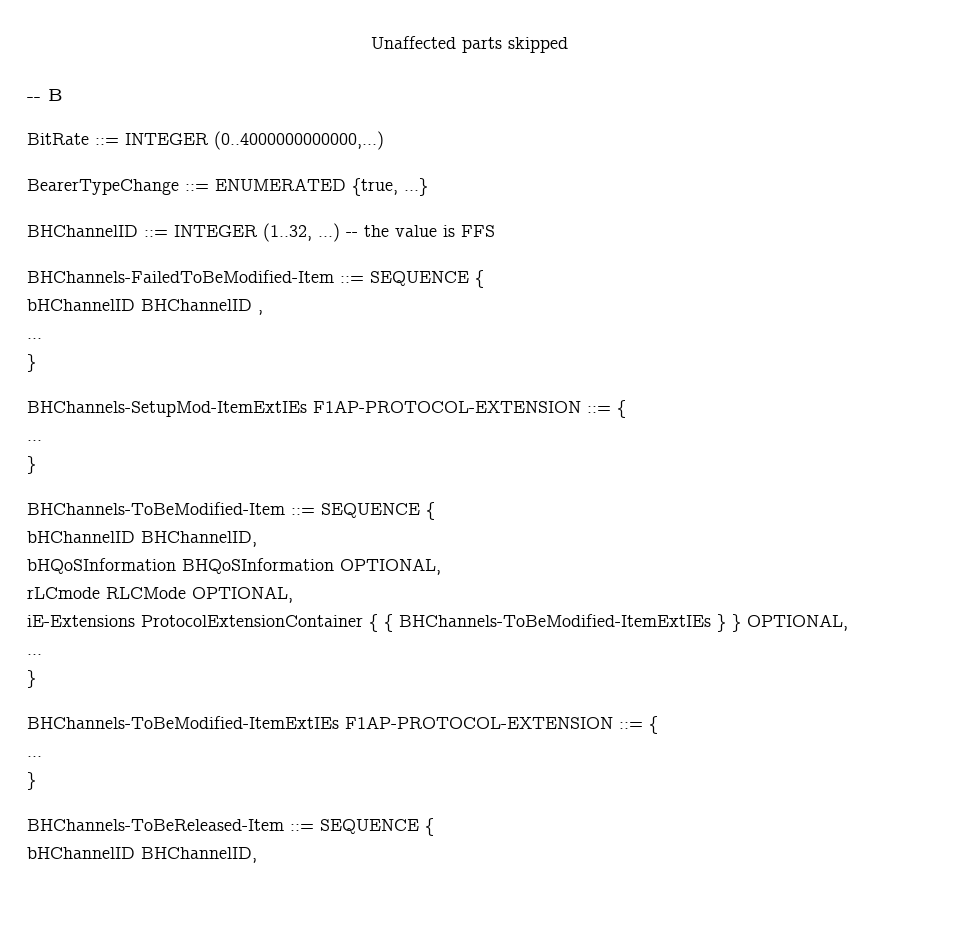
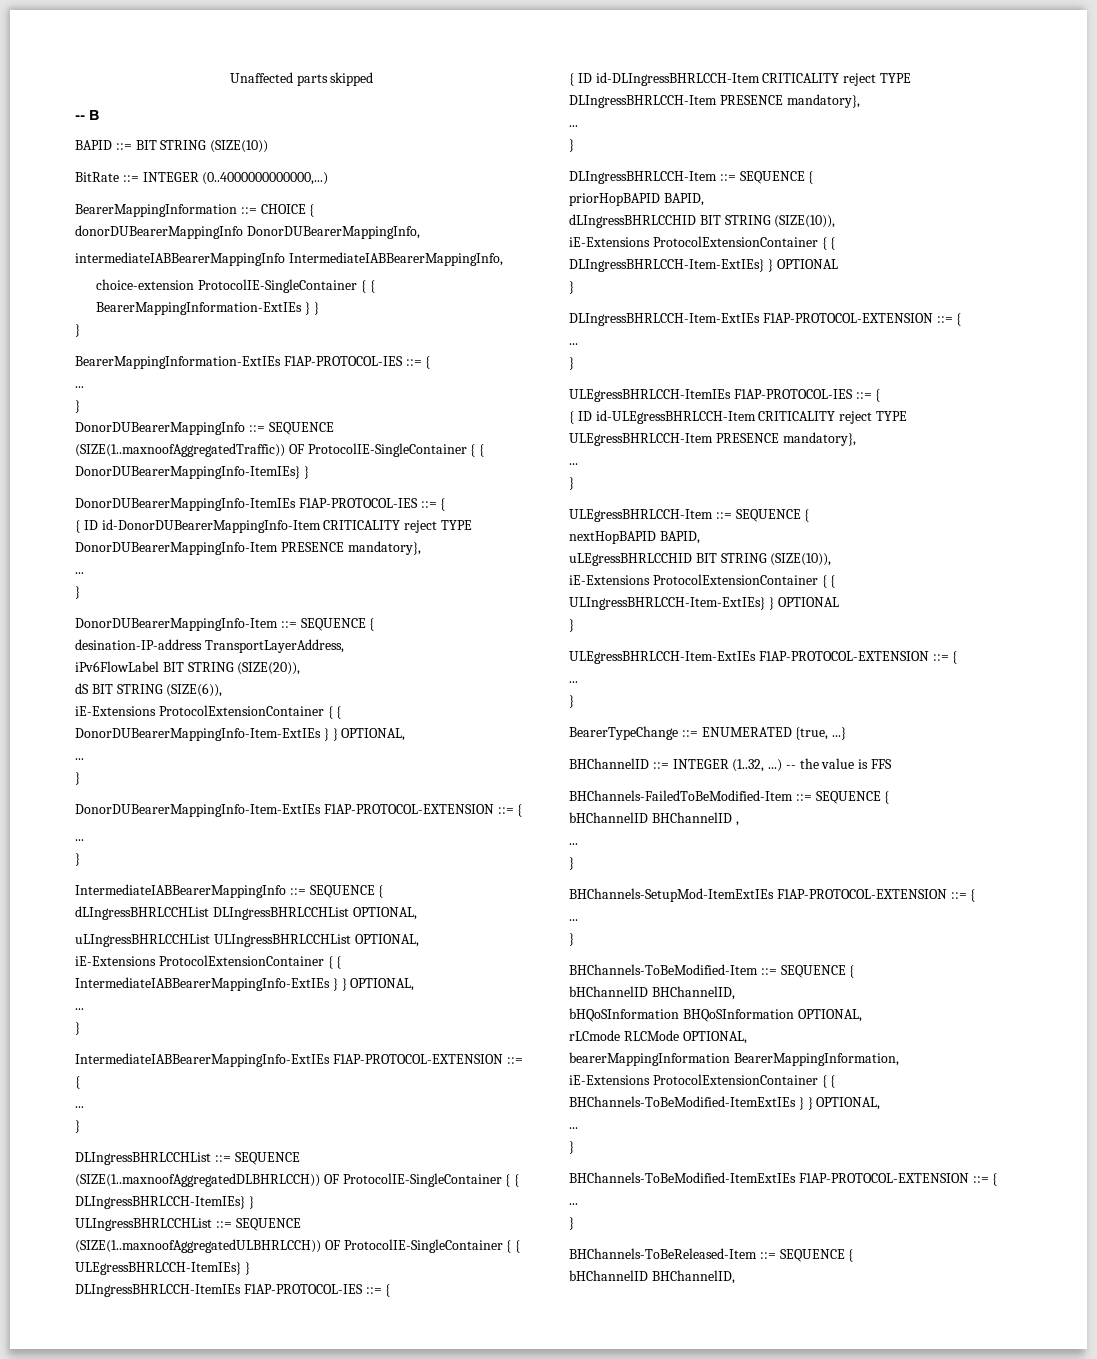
+ BAPID ::= BIT STRING (SIZE(10))
+ BearerMappingInformation ::= CHOICE {
+ donorDUBearerMappingInfo DonorDUBearerMappingInfo,
+ intermediateIABBearerMappingInfo IntermediateIABBearerMappingInfo,
+ choice-extension ProtocolIE-SingleContainer { { BearerMappingInformation-ExtIEs } }
+ }
+ BearerMappingInformation-ExtIEs F1AP-PROTOCOL-IES ::= {
+ ...
+ }
+ DonorDUBearerMappingInfo ::= SEQUENCE (SIZE(1..maxnoofAggregatedTraffic)) OF ProtocolIE-SingleContainer { { DonorDUBearerMappingInfo-ItemIEs} }
+ DonorDUBearerMappingInfo-ItemIEs F1AP-PROTOCOL-IES ::= {
+ { ID id-DonorDUBearerMappingInfo-Item CRITICALITY reject TYPE DonorDUBearerMappingInfo-Item PRESENCE mandatory},
+ ...
+ }
+ DonorDUBearerMappingInfo-Item ::= SEQUENCE {
+ desination-IP-address TransportLayerAddress,
+ iPv6FlowLabel BIT STRING (SIZE(20)),
+ dS BIT STRING (SIZE(6)),
+ iE-Extensions ProtocolExtensionContainer { { DonorDUBearerMappingInfo-Item-ExtIEs } } OPTIONAL,
+ ...
+ }
+ DonorDUBearerMappingInfo-Item-ExtIEs F1AP-PROTOCOL-EXTENSION ::= {
+ ...
+ }
+ IntermediateIABBearerMappingInfo ::= SEQUENCE {
+ dLIngressBHRLCCHList DLIngressBHRLCCHList OPTIONAL,
+ uLIngressBHRLCCHList ULIngressBHRLCCHList OPTIONAL,
+ iE-Extensions ProtocolExtensionContainer { { IntermediateIABBearerMappingInfo-ExtIEs } } OPTIONAL,
+ ...
+ }
+ IntermediateIABBearerMappingInfo-ExtIEs F1AP-PROTOCOL-EXTENSION ::= {
+ ...
+ }
+ DLIngressBHRLCCHList ::= SEQUENCE (SIZE(1..maxnoofAggregatedDLBHRLCCH)) OF ProtocolIE-SingleContainer { { DLIngressBHRLCCH-ItemIEs} }
+ ULIngressBHRLCCHList ::= SEQUENCE (SIZE(1..maxnoofAggregatedULBHRLCCH)) OF ProtocolIE-SingleContainer { { ULEgressBHRLCCH-ItemIEs} }
+ DLIngressBHRLCCH-ItemIEs F1AP-PROTOCOL-IES ::= {
+ { ID id-DLIngressBHRLCCH-Item CRITICALITY reject TYPE DLIngressBHRLCCH-Item PRESENCE mandatory},
+ ...
+ }
+ DLIngressBHRLCCH-Item ::= SEQUENCE {
+ priorHopBAPID BAPID,
+ dLIngressBHRLCCHID BIT STRING (SIZE(10)),
+ iE-Extensions ProtocolExtensionContainer { { DLIngressBHRLCCH-Item-ExtIEs} } OPTIONAL
+ }
+ DLIngressBHRLCCH-Item-ExtIEs F1AP-PROTOCOL-EXTENSION ::= {
+ ...
+ }
+ ULEgressBHRLCCH-ItemIEs F1AP-PROTOCOL-IES ::= {
+ { ID id-ULEgressBHRLCCH-Item CRITICALITY reject TYPE ULEgressBHRLCCH-Item PRESENCE mandatory},
+ ...
+ }
+ ULEgressBHRLCCH-Item ::= SEQUENCE {
+ nextHopBAPID BAPID,
+ uLEgressBHRLCCHID BIT STRING (SIZE(10)),
+ iE-Extensions ProtocolExtensionContainer { { ULIngressBHRLCCH-Item-ExtIEs} } OPTIONAL
+ }
+ ULEgressBHRLCCH-Item-ExtIEs F1AP-PROTOCOL-EXTENSION ::= {
+ ...
+ }
+ bearerMappingInformation BearerMappingInformation,

